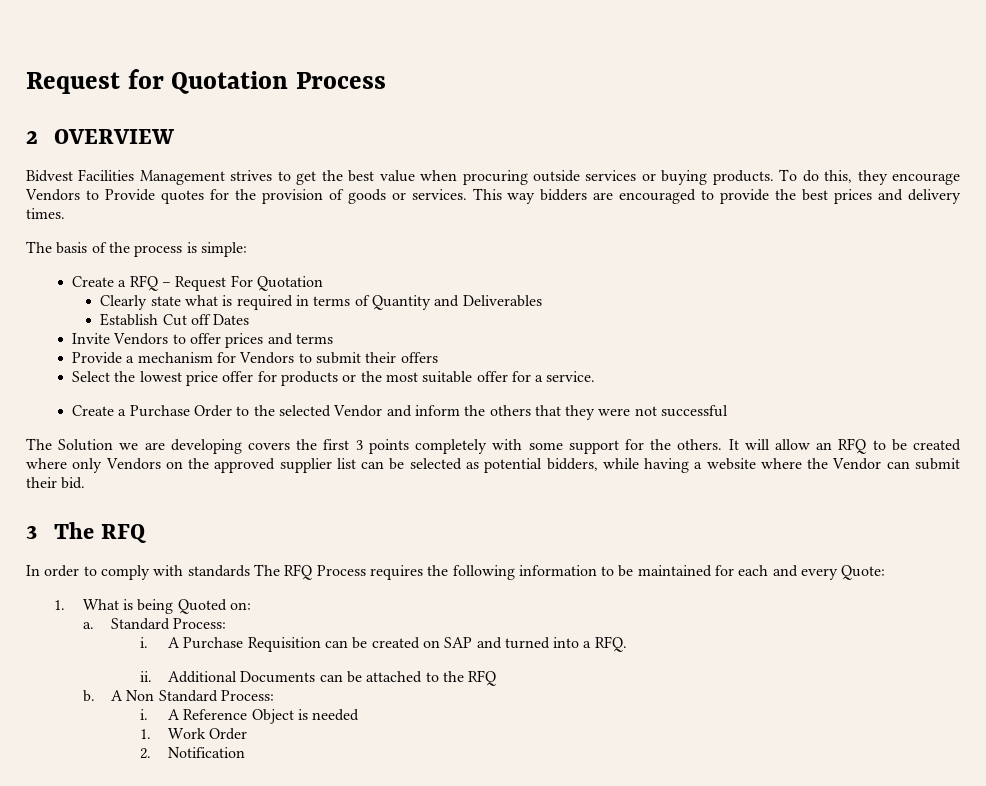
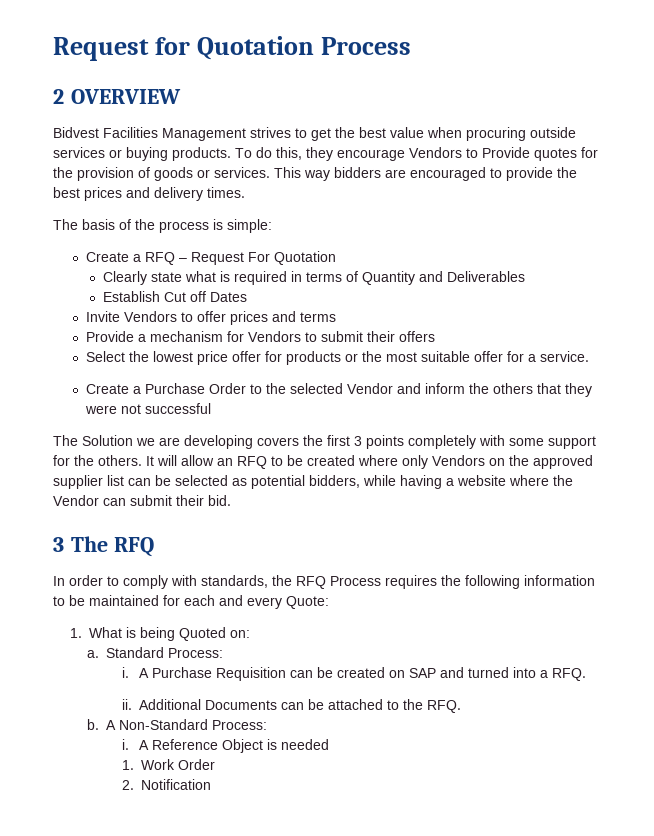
- In order to comply with standards The RFQ Process requires the following information to be maintained for each and every Quote:
+ In order to comply with standards, the RFQ Process requires the following information to be maintained for each and every Quote:
- Additional Documents can be attached to the RFQ
+ Additional Documents can be attached to the RFQ.
- A Non Standard Process:
+ A Non-Standard Process:

